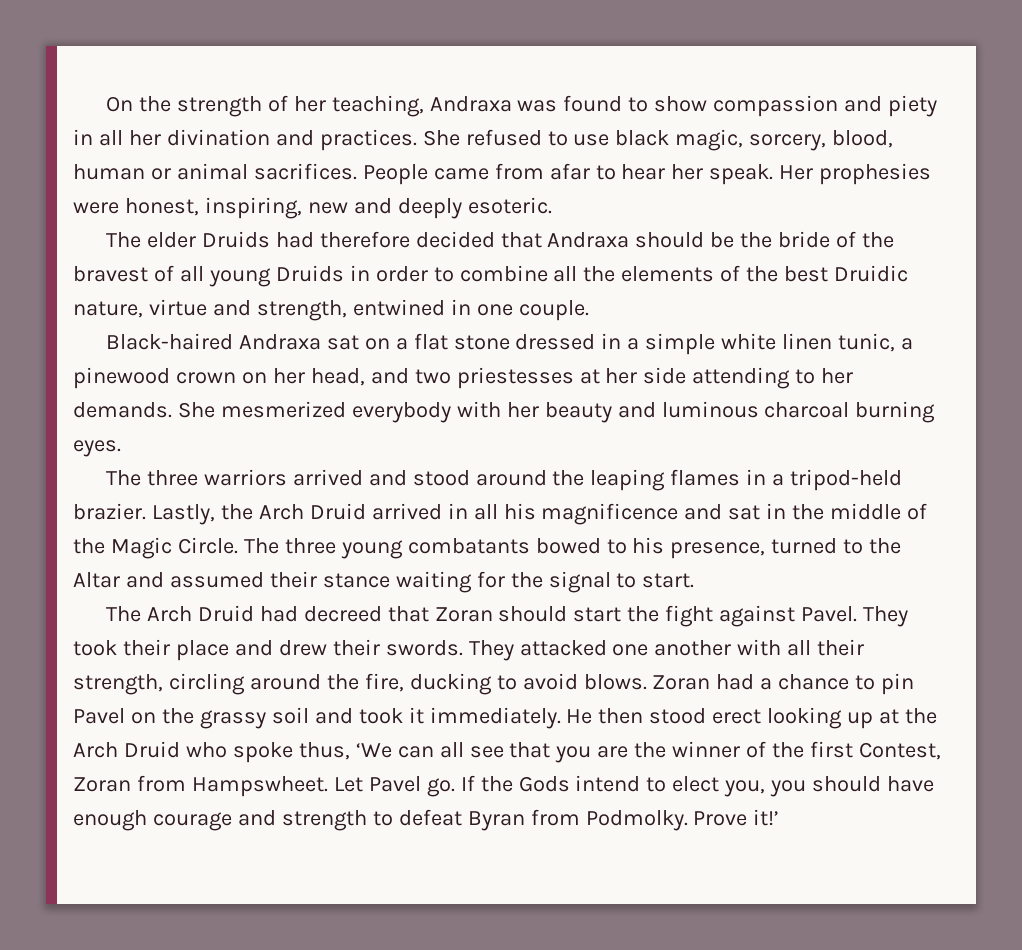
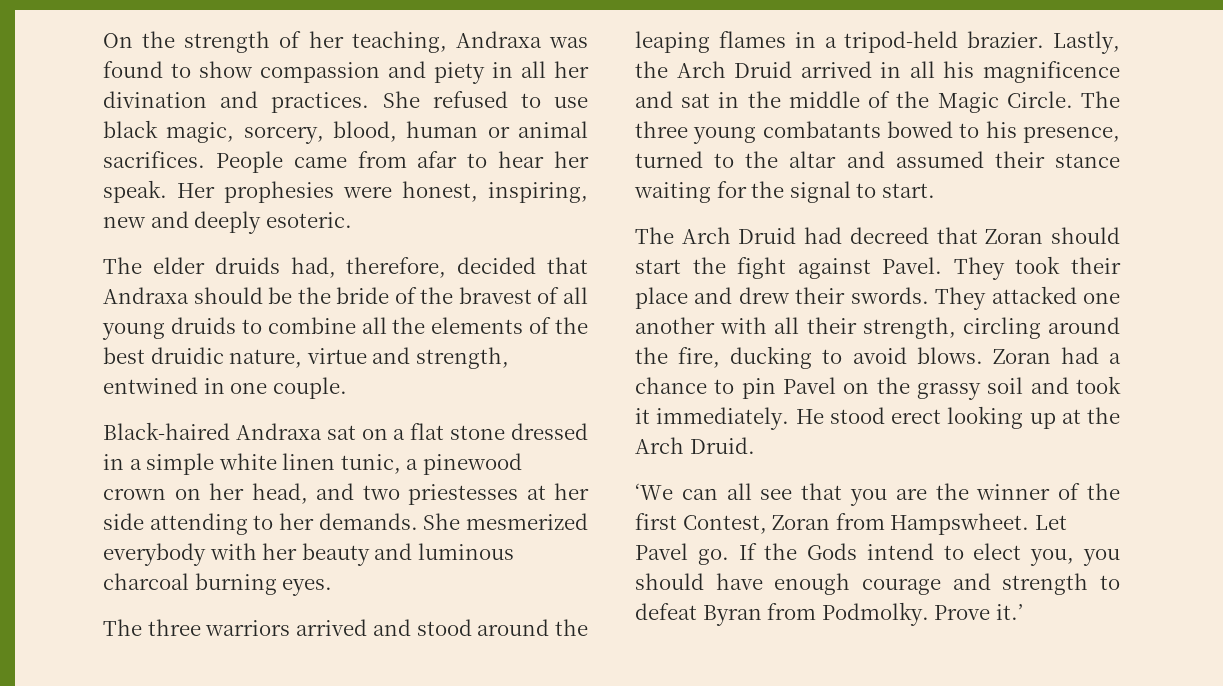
- The elder Druids had therefore decided that Andraxa should be the bride of the bravest of all young Druids in order to combine all the elements of the best Druidic nature, virtue and strength, entwined in one couple.
+ The elder druids had, therefore, decided that Andraxa should be the bride of the bravest of all young druids to combine all the elements of the best druidic nature, virtue and strength, entwined in one couple.
- The three young combatants bowed to his presence, turned to the Altar and assumed their stance waiting for the signal to start.
+ The three young combatants bowed to his presence, turned to the altar and assumed their stance waiting for the signal to start.
- He then stood erect looking up at the Arch Druid who spoke thus, ‘We can all see that you are the winner of the first Contest, Zoran from Hampswheet.
+ He stood erect looking up at the Arch Druid.
+ ‘We can all see that you are the winner of the first Contest, Zoran from Hampswheet.
- Prove it!’
+ Prove it.’

